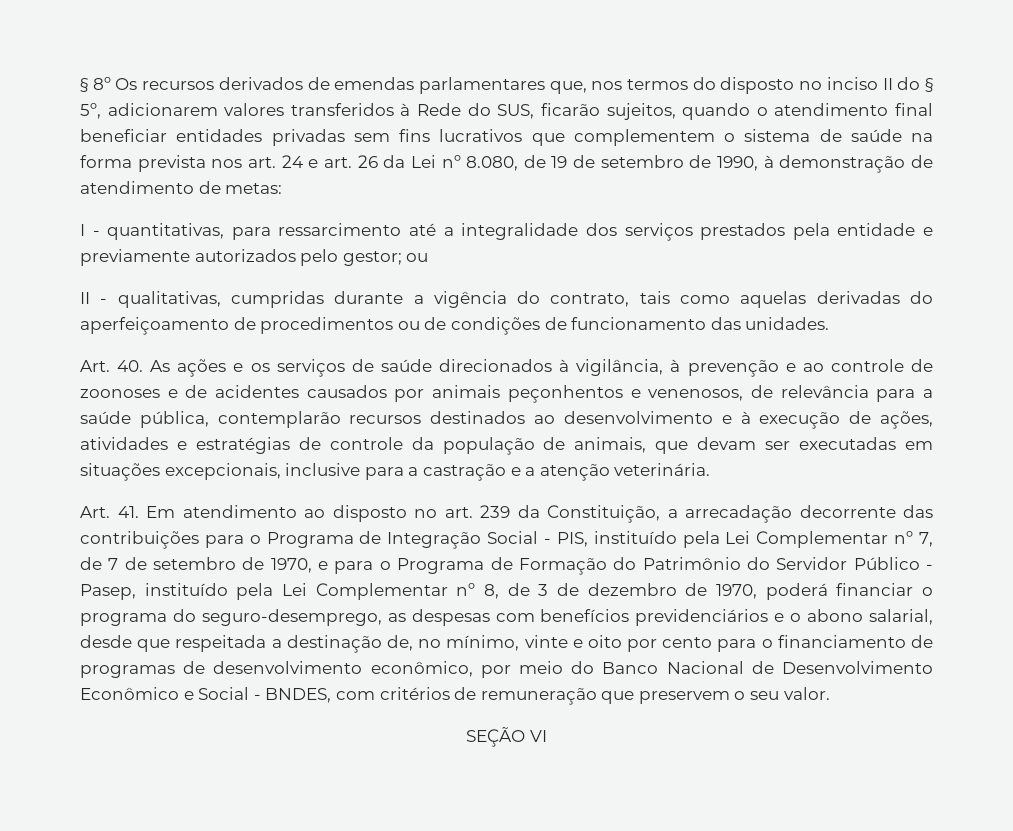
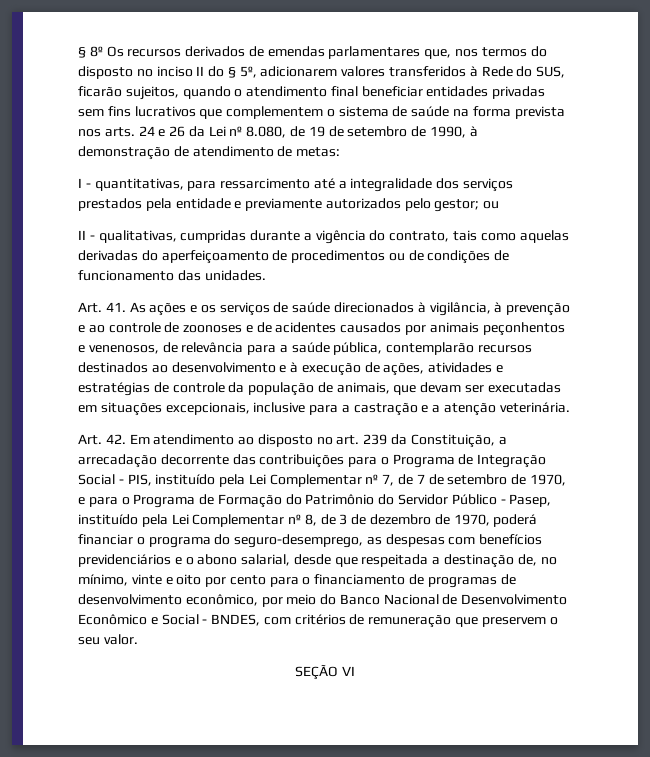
- § 8º Os recursos derivados de emendas parlamentares que, nos termos do disposto no inciso II do § 5º, adicionarem valores transferidos à Rede do SUS, ficarão sujeitos, quando o atendimento final beneficiar entidades privadas sem fins lucrativos que complementem o sistema de saúde na forma prevista nos art. 24 e art. 26 da Lei nº 8.080, de 19 de setembro de 1990, à demonstração de atendimento de metas:
+ § 8º Os recursos derivados de emendas parlamentares que, nos termos do disposto no inciso II do § 5º, adicionarem valores transferidos à Rede do SUS, ficarão sujeitos, quando o atendimento final beneficiar entidades privadas sem fins lucrativos que complementem o sistema de saúde na forma prevista nos arts. 24 e 26 da Lei nº 8.080, de 19 de setembro de 1990, à demonstração de atendimento de metas:
- Art. 40. As ações e os serviços de saúde direcionados à vigilância, à prevenção e ao controle de zoonoses e de acidentes causados por animais peçonhentos e venenosos, de relevância para a saúde pública, contemplarão recursos destinados ao desenvolvimento e à execução de ações, atividades e estratégias de controle da população de animais, que devam ser executadas em situações excepcionais, inclusive para a castração e a atenção veterinária.
+ Art. 41. As ações e os serviços de saúde direcionados à vigilância, à prevenção e ao controle de zoonoses e de acidentes causados por animais peçonhentos e venenosos, de relevância para a saúde pública, contemplarão recursos destinados ao desenvolvimento e à execução de ações, atividades e estratégias de controle da população de animais, que devam ser executadas em situações excepcionais, inclusive para a castração e a atenção veterinária.
- Art. 41. Em atendimento ao disposto no art. 239 da Constituição, a arrecadação decorrente das contribuições para o Programa de Integração Social - PIS, instituído pela Lei Complementar nº 7, de 7 de setembro de 1970, e para o Programa de Formação do Patrimônio do Servidor Público - Pasep, instituído pela Lei Complementar nº 8, de 3 de dezembro de 1970, poderá financiar o programa do seguro-desemprego, as despesas com benefícios previdenciários e o abono salarial, desde que respeitada a destinação de, no mínimo, vinte e oito por cento para o financiamento de programas de desenvolvimento econômico, por meio do Banco Nacional de Desenvolvimento Econômico e Social - BNDES, com critérios de remuneração que preservem o seu valor.
+ Art. 42. Em atendimento ao disposto no art. 239 da Constituição, a arrecadação decorrente das contribuições para o Programa de Integração Social - PIS, instituído pela Lei Complementar nº 7, de 7 de setembro de 1970, e para o Programa de Formação do Patrimônio do Servidor Público - Pasep, instituído pela Lei Complementar nº 8, de 3 de dezembro de 1970, poderá financiar o programa do seguro-desemprego, as despesas com benefícios previdenciários e o abono salarial, desde que respeitada a destinação de, no mínimo, vinte e oito por cento para o financiamento de programas de desenvolvimento econômico, por meio do Banco Nacional de Desenvolvimento Econômico e Social - BNDES, com critérios de remuneração que preservem o seu valor.

